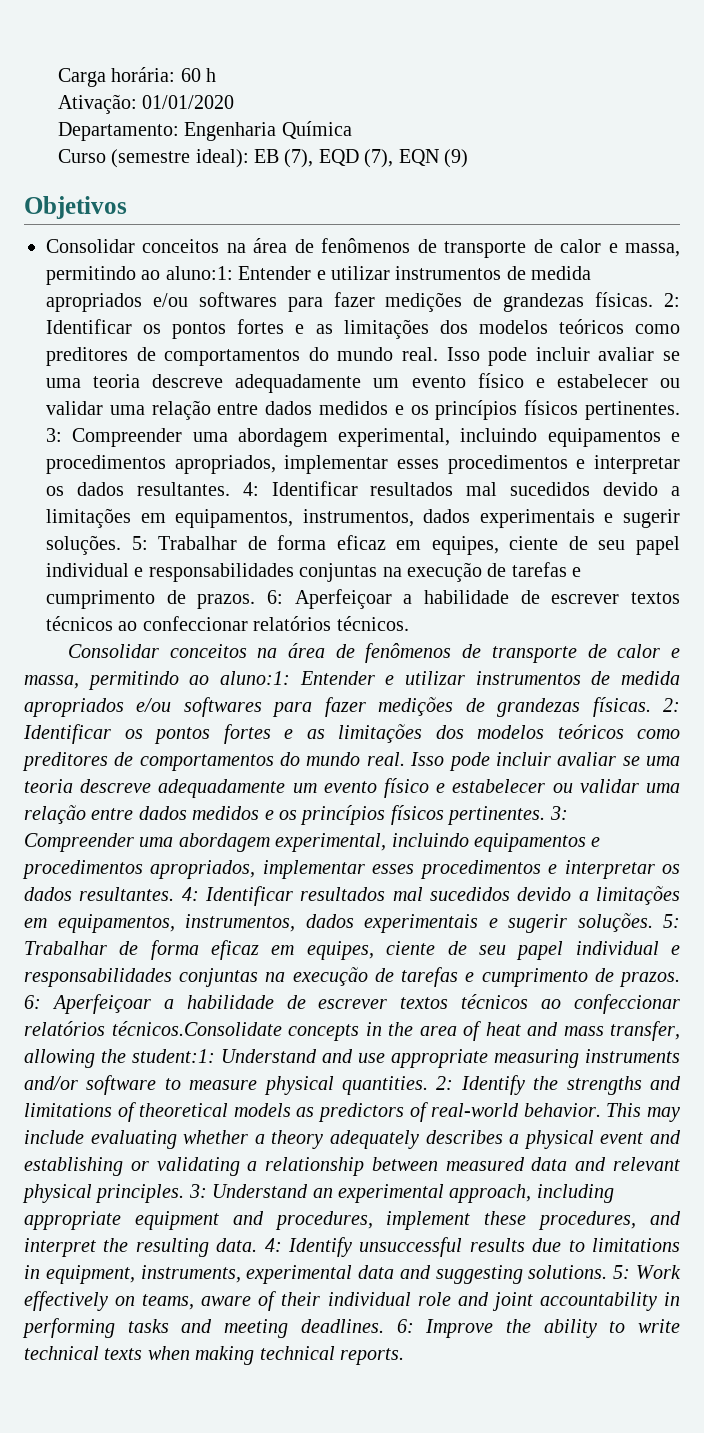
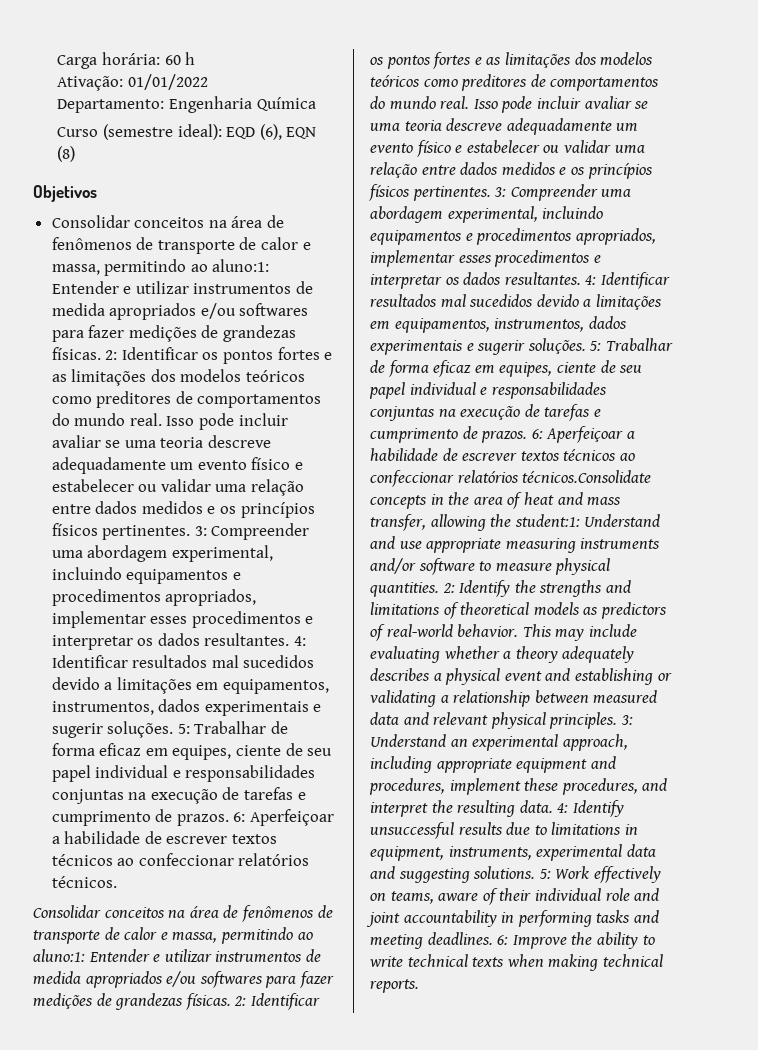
- Ativação: 01/01/2020
+ Ativação: 01/01/2022
- Curso (semestre ideal): EB (7), EQD (7), EQN (9)
+ Curso (semestre ideal): EQD (6), EQN (8)

